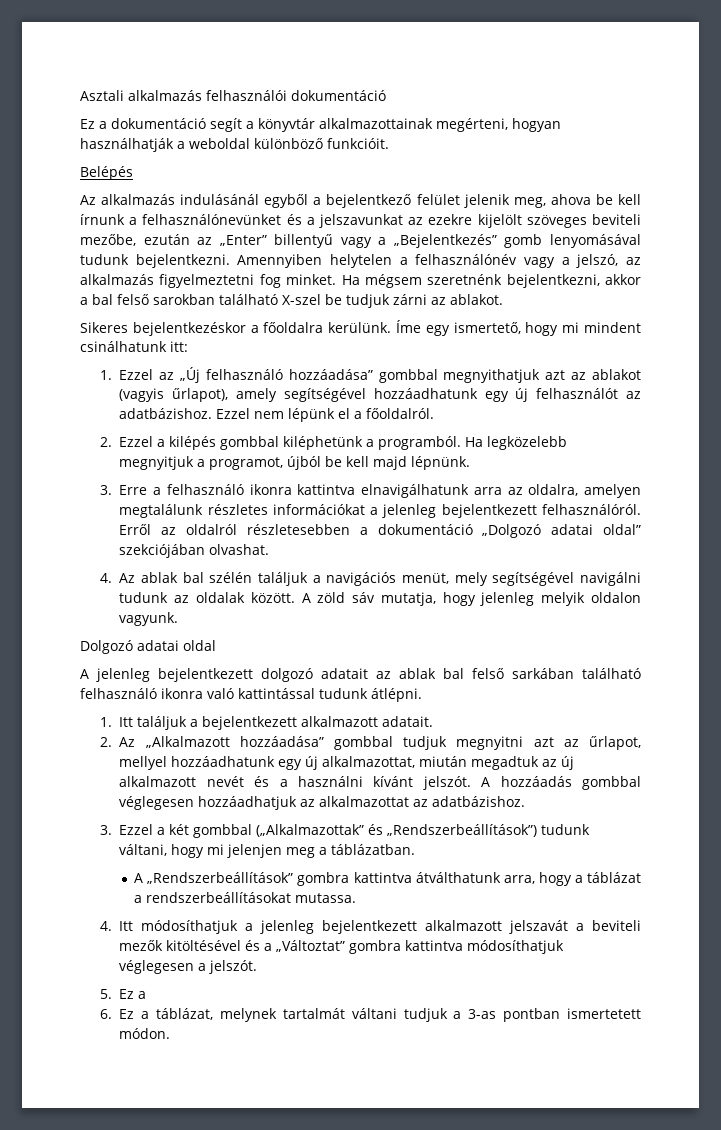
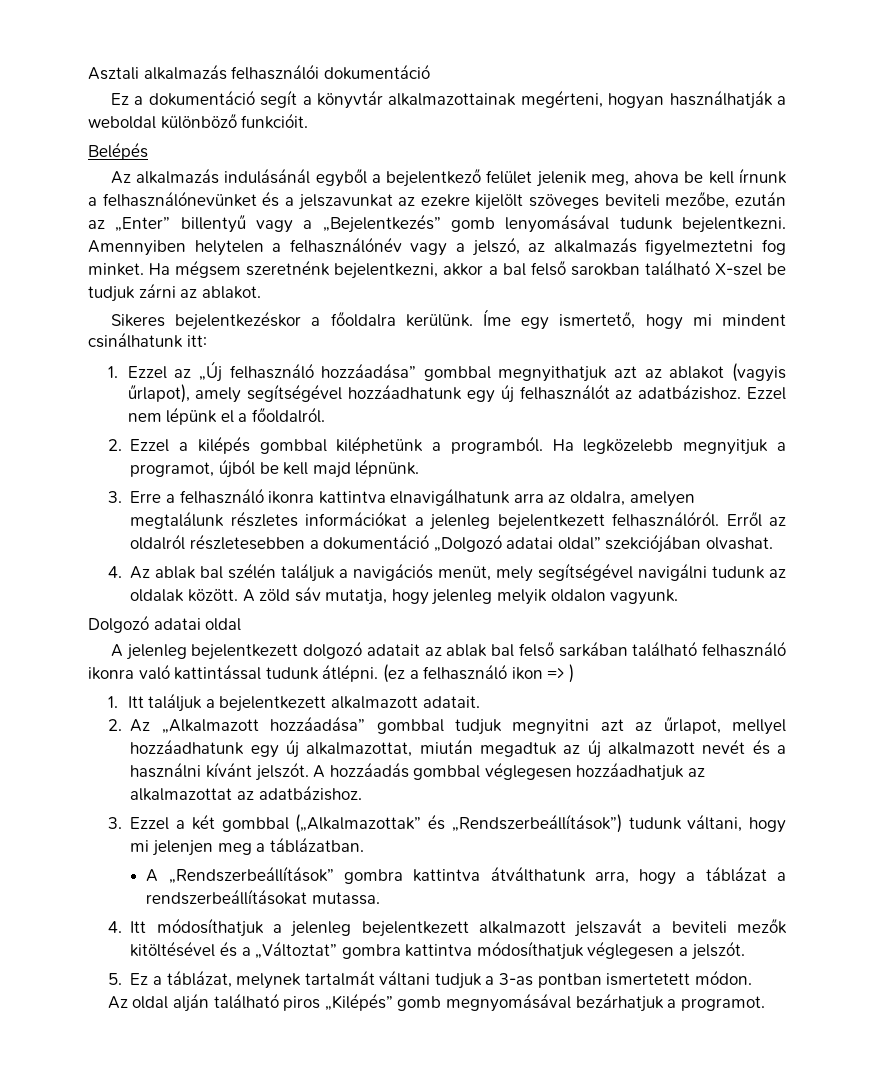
+ (ez a felhasználó ikon => )
- 5. Ez a
- 6. Ez a táblázat, melynek tartalmát váltani tudjuk a 3-as pontban ismertetett módon.
+ 5. Ez a táblázat, melynek tartalmát váltani tudjuk a 3-as pontban ismertetett módon.
+ Az oldal alján található piros „Kilépés” gomb megnyomásával bezárhatjuk a programot.

